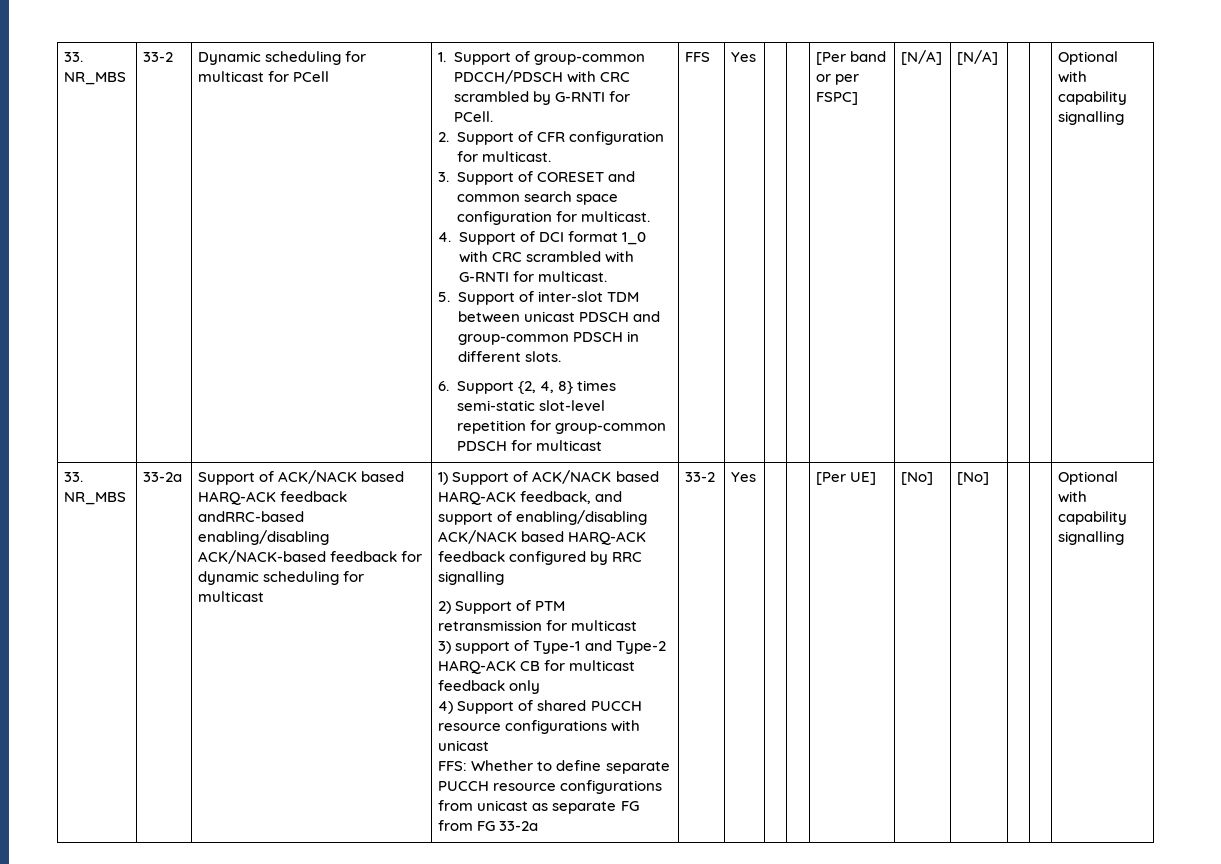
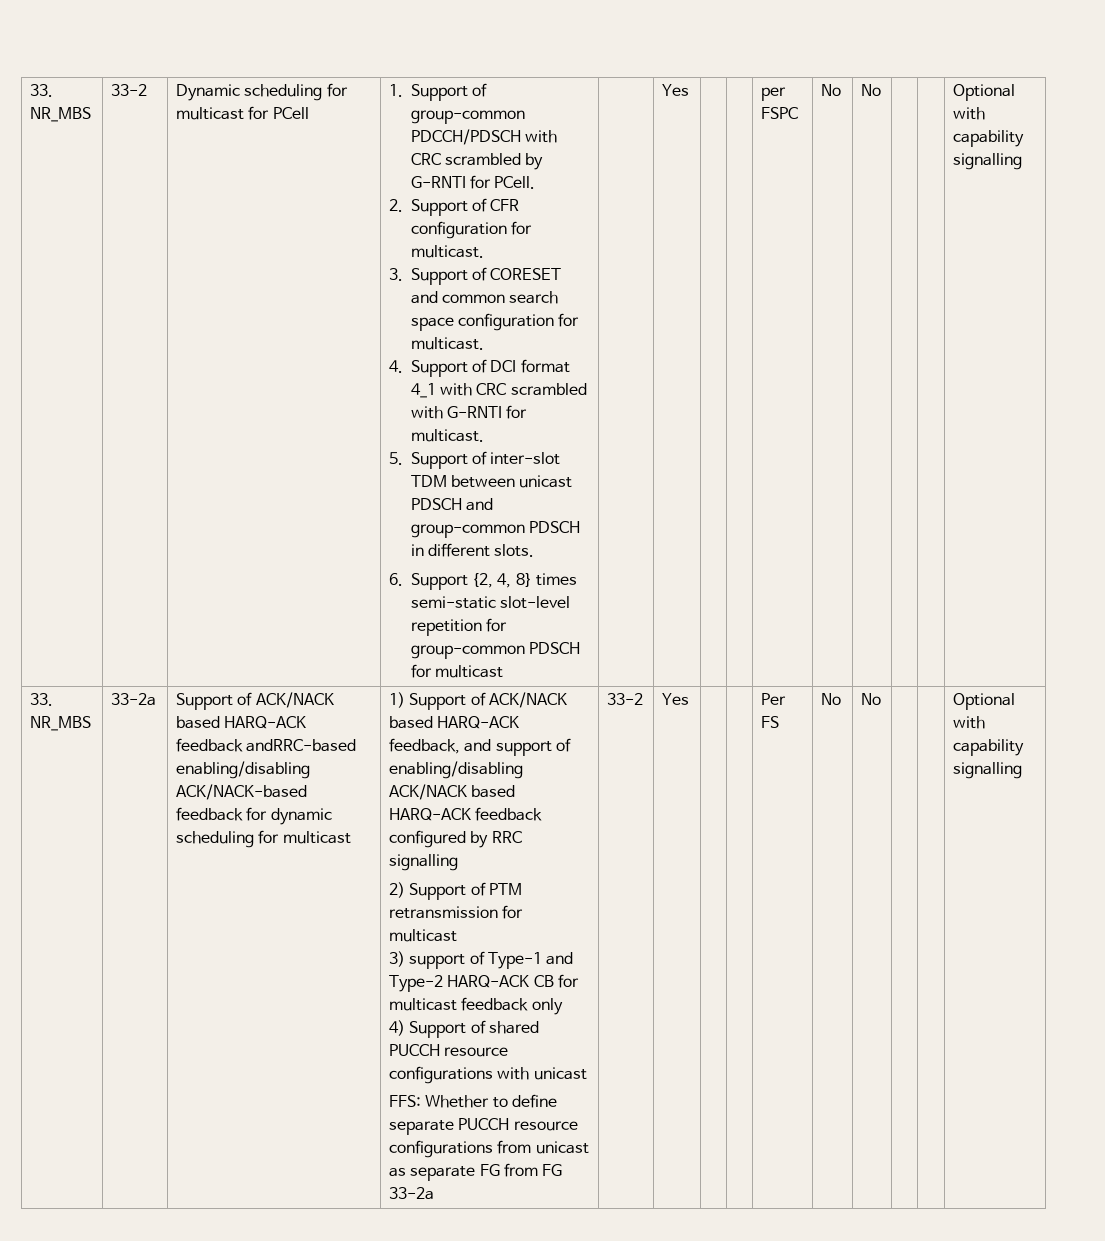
- 4. Support of DCI format 1_0 with CRC scrambled with G-RNTI for multicast.
+ 4. Support of DCI format 4_1 with CRC scrambled with G-RNTI for multicast.
- FFS | Yes | | | [Per band or per FSPC] | [N/A] | [N/A]
+ Yes | | | per FSPC | No | No
- [Per UE] | [No] | [No]
+ Per FS | No | No

